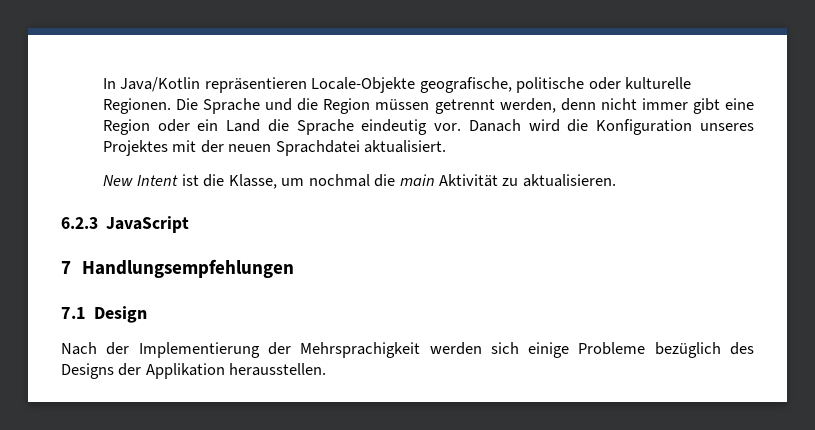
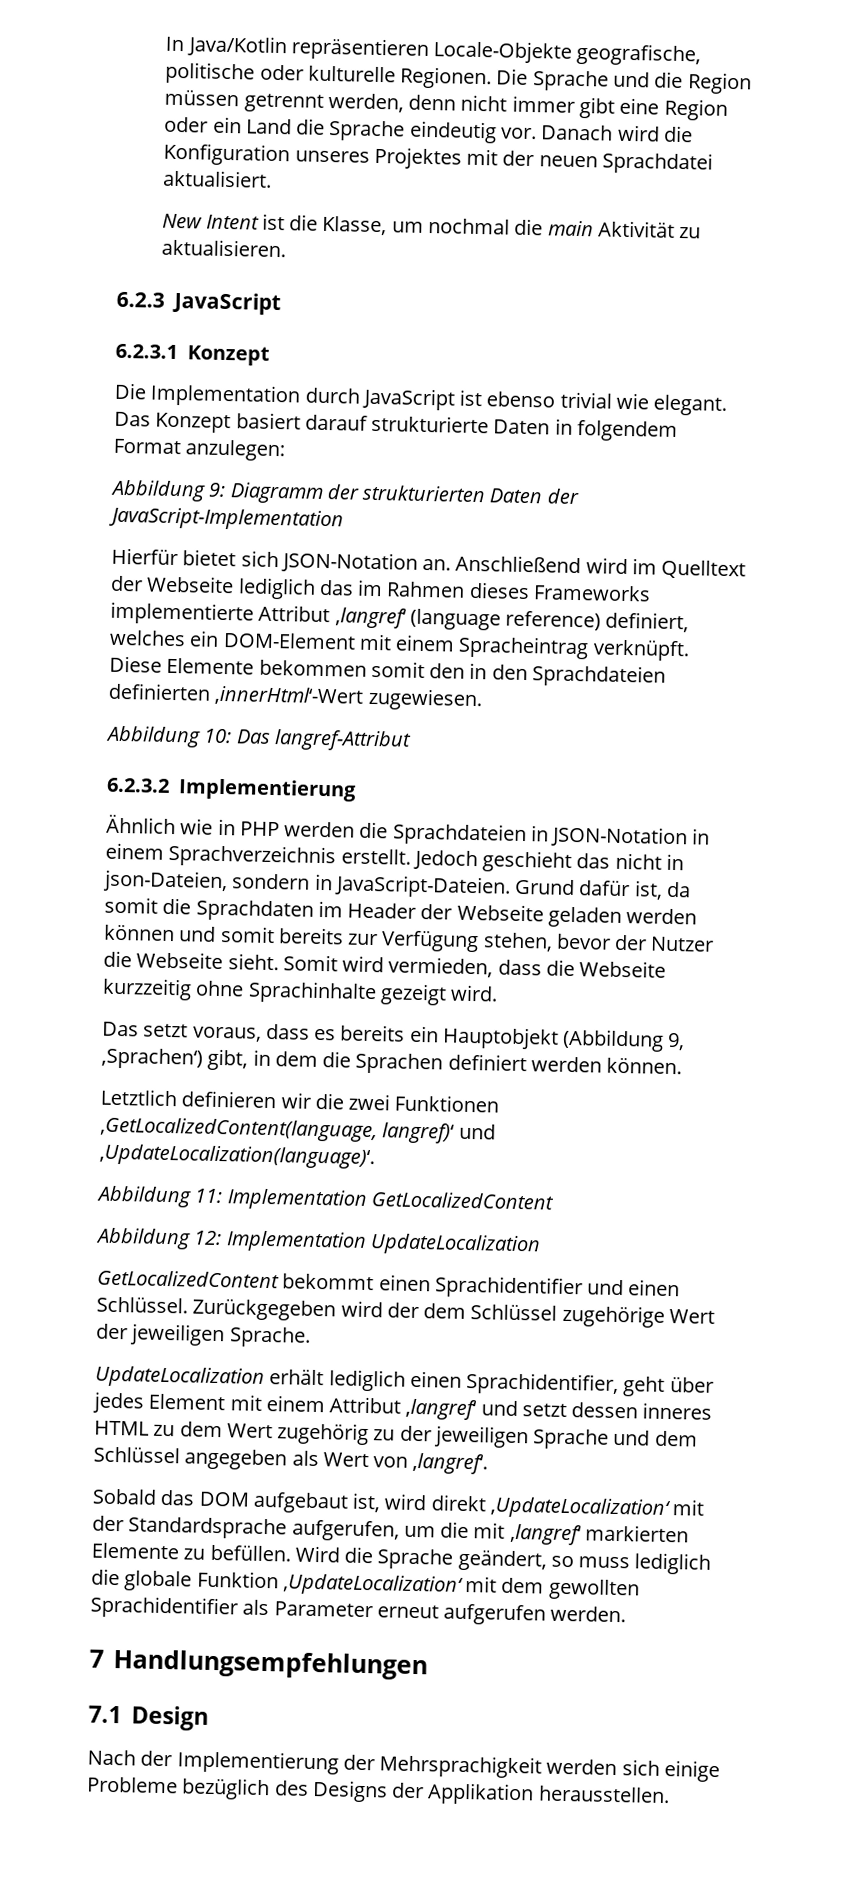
+ 6.2.3.1 Konzept
+ Die Implementation durch JavaScript ist ebenso trivial wie elegant. Das Konzept basiert darauf strukturierte Daten in folgendem Format anzulegen:
+ Abbildung 9: Diagramm der strukturierten Daten der JavaScript-Implementation
+ Hierfür bietet sich JSON-Notation an. Anschließend wird im Quelltext der Webseite lediglich das im Rahmen dieses Frameworks implementierte Attribut ‚langref‘ (language reference) definiert, welches ein DOM-Element mit einem Spracheintrag verknüpft. Diese Elemente bekommen somit den in den Sprachdateien definierten ‚innerHtml‘-Wert zugewiesen.
+ Abbildung 10: Das langref-Attribut
+ 6.2.3.2 Implementierung
+ Ähnlich wie in PHP werden die Sprachdateien in JSON-Notation in einem Sprachverzeichnis erstellt. Jedoch geschieht das nicht in json-Dateien, sondern in JavaScript-Dateien. Grund dafür ist, da somit die Sprachdaten im Header der Webseite geladen werden können und somit bereits zur Verfügung stehen, bevor der Nutzer die Webseite sieht. Somit wird vermieden, dass die Webseite kurzzeitig ohne Sprachinhalte gezeigt wird.
+ Das setzt voraus, dass es bereits ein Hauptobjekt (Abbildung 9, ‚Sprachen‘) gibt, in dem die Sprachen definiert werden können.
+ Letztlich definieren wir die zwei Funktionen ‚GetLocalizedContent(language, langref)‘ und ‚UpdateLocalization(language)‘.
+ Abbildung 11: Implementation GetLocalizedContent
+ Abbildung 12: Implementation UpdateLocalization
+ GetLocalizedContent bekommt einen Sprachidentifier und einen Schlüssel. Zurückgegeben wird der dem Schlüssel zugehörige Wert der jeweiligen Sprache.
+ UpdateLocalization erhält lediglich einen Sprachidentifier, geht über jedes Element mit einem Attribut ‚langref‘ und setzt dessen inneres HTML zu dem Wert zugehörig zu der jeweiligen Sprache und dem Schlüssel angegeben als Wert von ‚langref‘.
+ Sobald das DOM aufgebaut ist, wird direkt ‚UpdateLocalization‘ mit der Standardsprache aufgerufen, um die mit ‚langref‘ markierten Elemente zu befüllen. Wird die Sprache geändert, so muss lediglich die globale Funktion ‚UpdateLocalization‘ mit dem gewollten Sprachidentifier als Parameter erneut aufgerufen werden.

